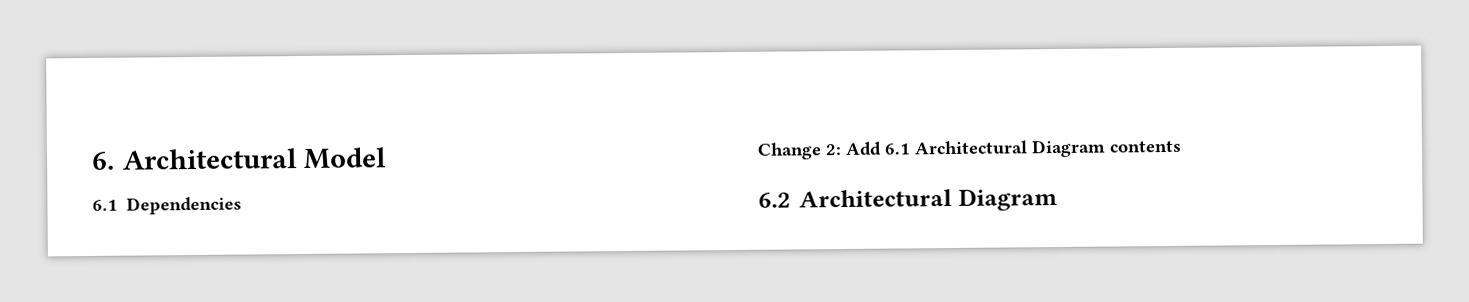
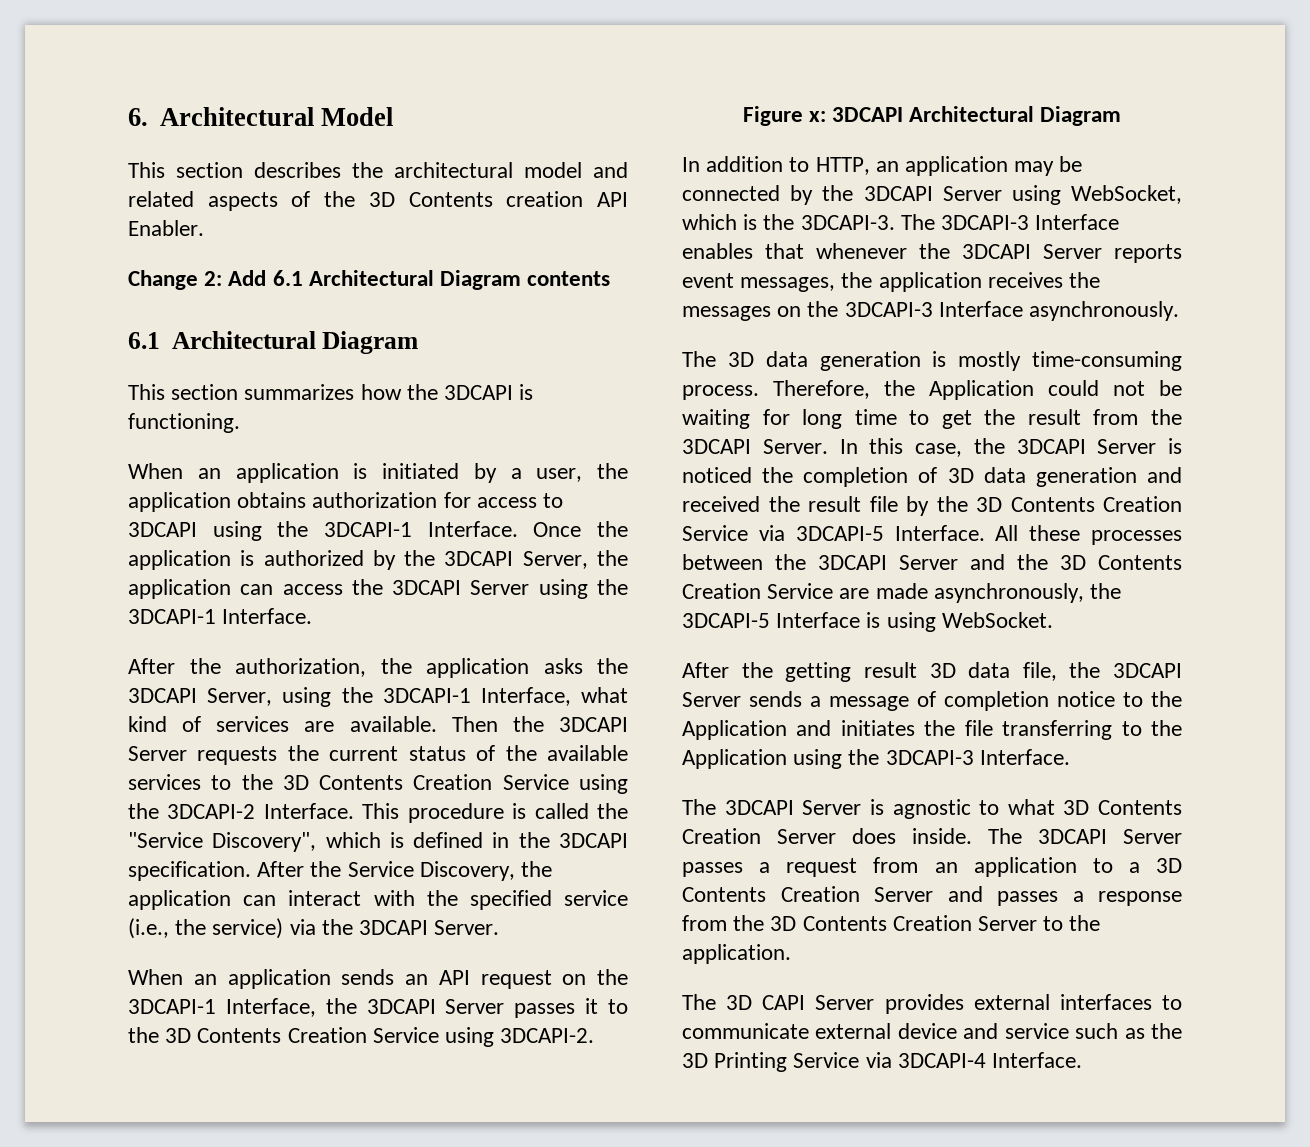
- 6.1 Dependencies
+ This section describes the architectural model and related aspects of the 3D Contents creation API Enabler.
  Change 2: Add 6.1 Architectural Diagram contents
- 6.2 Architectural Diagram
+ 6.1 Architectural Diagram
+ This section summarizes how the 3DCAPI is functioning.
+ When an application is initiated by a user, the application obtains authorization for access to 3DCAPI using the 3DCAPI-1 Interface. Once the application is authorized by the 3DCAPI Server, the application can access the 3DCAPI Server using the 3DCAPI-1 Interface.
+ After the authorization, the application asks the 3DCAPI Server, using the 3DCAPI-1 Interface, what kind of services are available. Then the 3DCAPI Server requests the current status of the available services to the 3D Contents Creation Service using the 3DCAPI-2 Interface. This procedure is called the "Service Discovery", which is defined in the 3DCAPI specification. After the Service Discovery, the application can interact with the specified service (i.e., the service) via the 3DCAPI Server.
+ When an application sends an API request on the 3DCAPI-1 Interface, the 3DCAPI Server passes it to the 3D Contents Creation Service using 3DCAPI-2.
+ Figure x: 3DCAPI Architectural Diagram
+ In addition to HTTP, an application may be connected by the 3DCAPI Server using WebSocket, which is the 3DCAPI-3. The 3DCAPI-3 Interface enables that whenever the 3DCAPI Server reports event messages, the application receives the messages on the 3DCAPI-3 Interface asynchronously.
+ The 3D data generation is mostly time-consuming process. Therefore, the Application could not be waiting for long time to get the result from the 3DCAPI Server. In this case, the 3DCAPI Server is noticed the completion of 3D data generation and received the result file by the 3D Contents Creation Service via 3DCAPI-5 Interface. All these processes between the 3DCAPI Server and the 3D Contents Creation Service are made asynchronously, the 3DCAPI-5 Interface is using WebSocket.
+ After the getting result 3D data file, the 3DCAPI Server sends a message of completion notice to the Application and initiates the file transferring to the Application using the 3DCAPI-3 Interface.
+ The 3DCAPI Server is agnostic to what 3D Contents Creation Server does inside. The 3DCAPI Server passes a request from an application to a 3D Contents Creation Server and passes a response from the 3D Contents Creation Server to the application.
+ The 3D CAPI Server provides external interfaces to communicate external device and service such as the 3D Printing Service via 3DCAPI-4 Interface.

